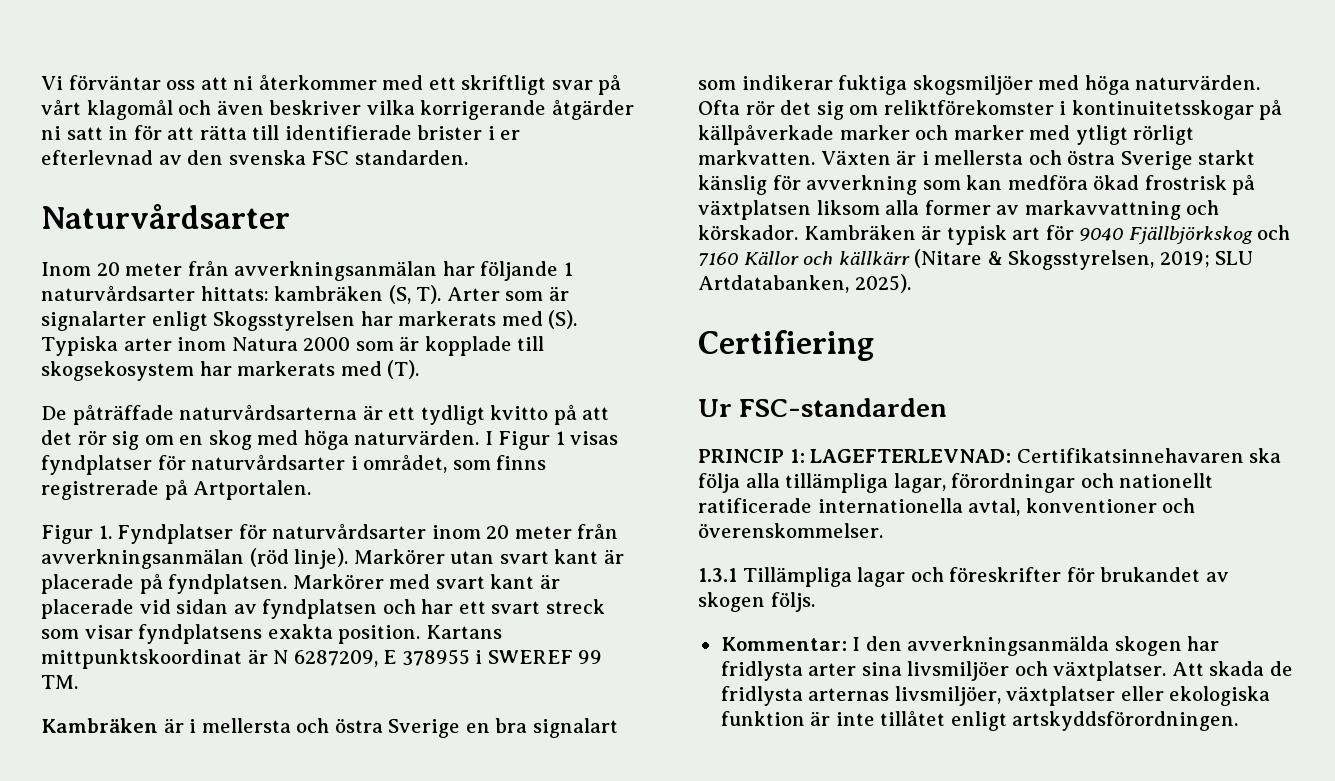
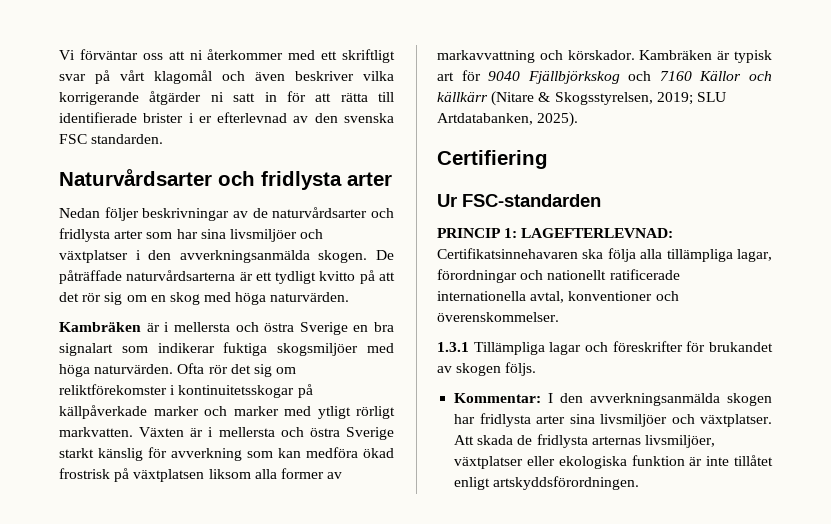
- Naturvårdsarter
- Inom 20 meter från avverkningsanmälan har följande 1 naturvårdsarter hittats: kambräken (S, T). Arter som är signalarter enligt Skogsstyrelsen har markerats med (S). Typiska arter inom Natura 2000 som är kopplade till skogsekosystem har markerats med (T).
- De påträffade naturvårdsarterna är ett tydligt kvitto på att det rör sig om en skog med höga naturvärden. I Figur 1 visas fyndplatser för naturvårdsarter i området, som finns registrerade på Artportalen.
- Figur 1. Fyndplatser för naturvårdsarter inom 20 meter från avverkningsanmälan (röd linje). Markörer utan svart kant är placerade på fyndplatsen. Markörer med svart kant är placerade vid sidan av fyndplatsen och har ett svart streck som visar fyndplatsens exakta position. Kartans mittpunktskoordinat är N 6287209, E 378955 i SWEREF 99 TM.
+ Naturvårdsarter och fridlysta arter
+ Nedan följer beskrivningar av de naturvårdsarter och fridlysta arter som har sina livsmiljöer och växtplatser i den avverkningsanmälda skogen. De påträffade naturvårdsarterna är ett tydligt kvitto på att det rör sig om en skog med höga naturvärden.

